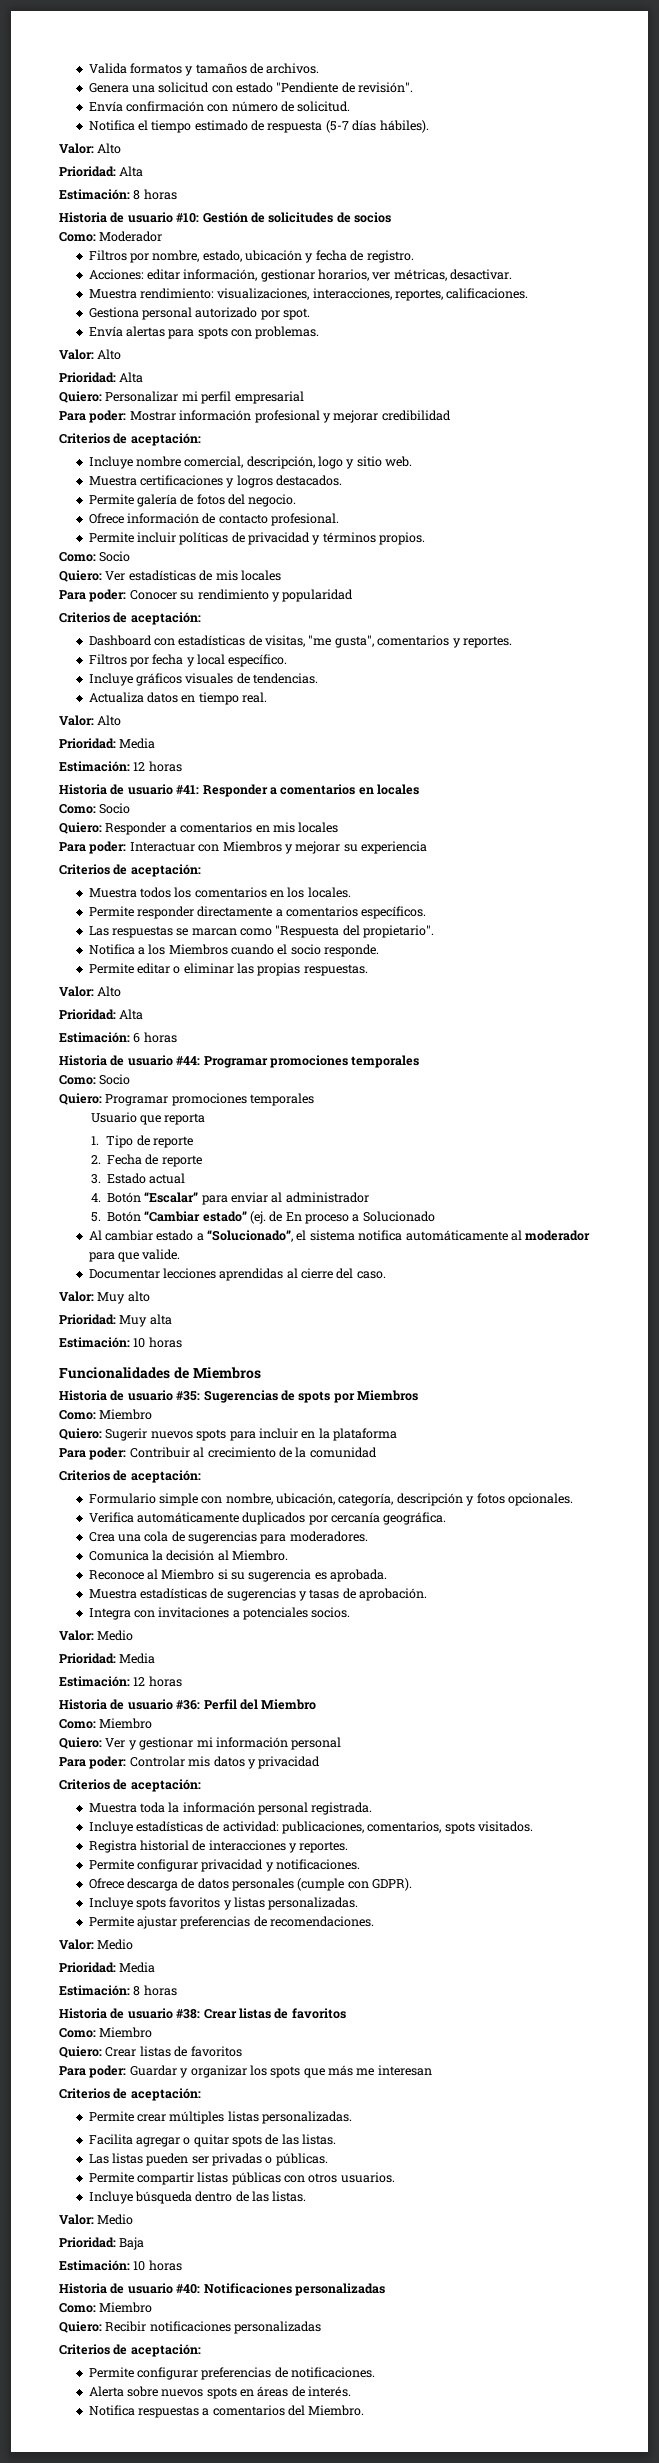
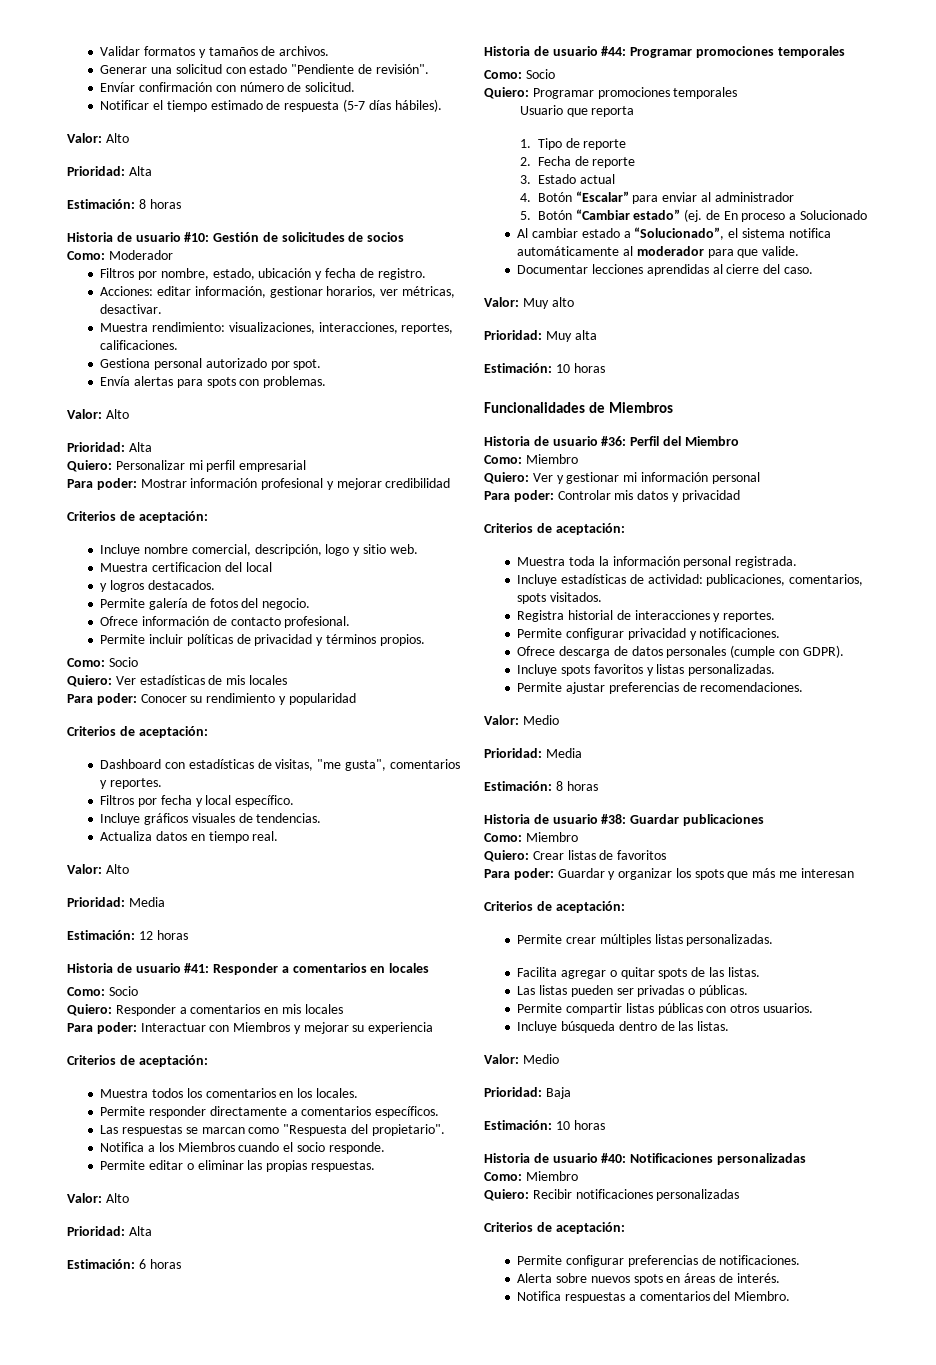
- Valida formatos y tamaños de archivos.
+ Validar formatos y tamaños de archivos.
- Genera una solicitud con estado "Pendiente de revisión".
+ Generar una solicitud con estado "Pendiente de revisión".
- Envía confirmación con número de solicitud.
+ Envíar confirmación con número de solicitud.
- Notifica el tiempo estimado de respuesta (5-7 días hábiles).
+ Notificar el tiempo estimado de respuesta (5-7 días hábiles).
- Muestra certificaciones y logros destacados.
+ Muestra certificacion del local
+ y logros destacados.
- Historia de usuario #35: Sugerencias de spots por Miembros
- Como: Miembro
- Quiero: Sugerir nuevos spots para incluir en la plataforma
- Para poder: Contribuir al crecimiento de la comunidad
- Criterios de aceptación:
- Formulario simple con nombre, ubicación, categoría, descripción y fotos opcionales.
- Verifica automáticamente duplicados por cercanía geográfica.
- Crea una cola de sugerencias para moderadores.
- Comunica la decisión al Miembro.
- Reconoce al Miembro si su sugerencia es aprobada.
- Muestra estadísticas de sugerencias y tasas de aprobación.
- Integra con invitaciones a potenciales socios.
- Valor: Medio
- Prioridad: Media
- Estimación: 12 horas
- Historia de usuario #38: Crear listas de favoritos
+ Historia de usuario #38: Guardar publicaciones

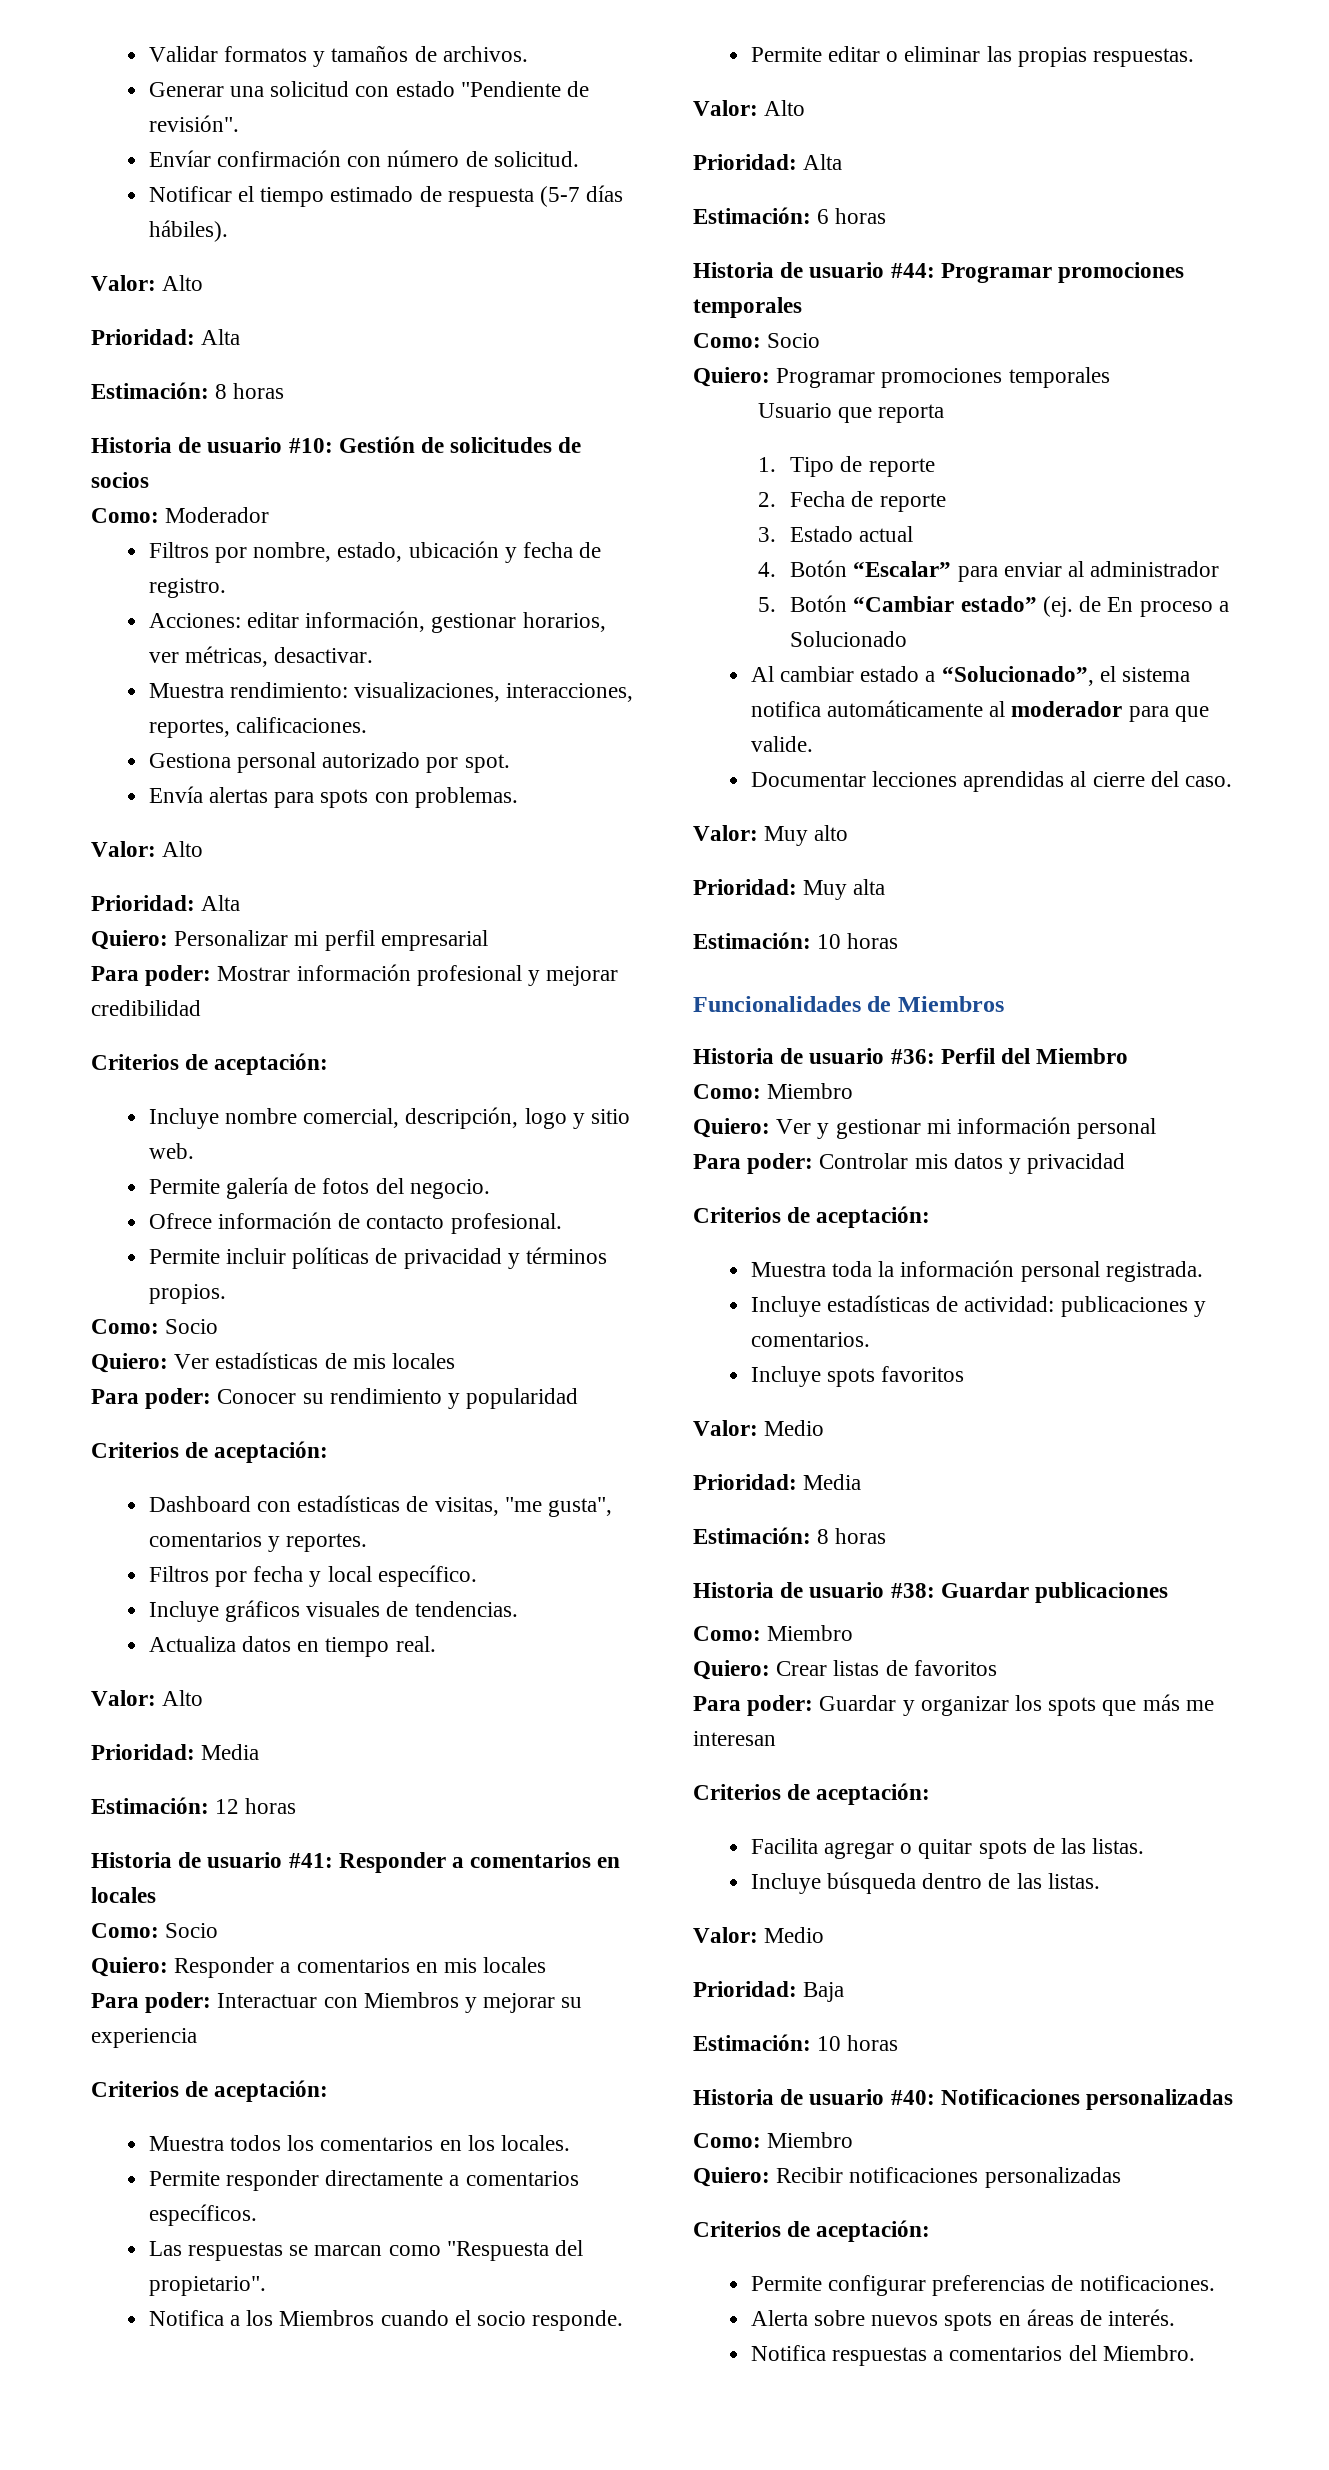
- Muestra certificacion del local
- y logros destacados.
- Incluye estadísticas de actividad: publicaciones, comentarios, spots visitados.
- Registra historial de interacciones y reportes.
- Permite configurar privacidad y notificaciones.
- Ofrece descarga de datos personales (cumple con GDPR).
- Incluye spots favoritos y listas personalizadas.
- Permite ajustar preferencias de recomendaciones.
+ Incluye estadísticas de actividad: publicaciones y comentarios.
+ Incluye spots favoritos
- Permite crear múltiples listas personalizadas.
- Las listas pueden ser privadas o públicas.
- Permite compartir listas públicas con otros usuarios.

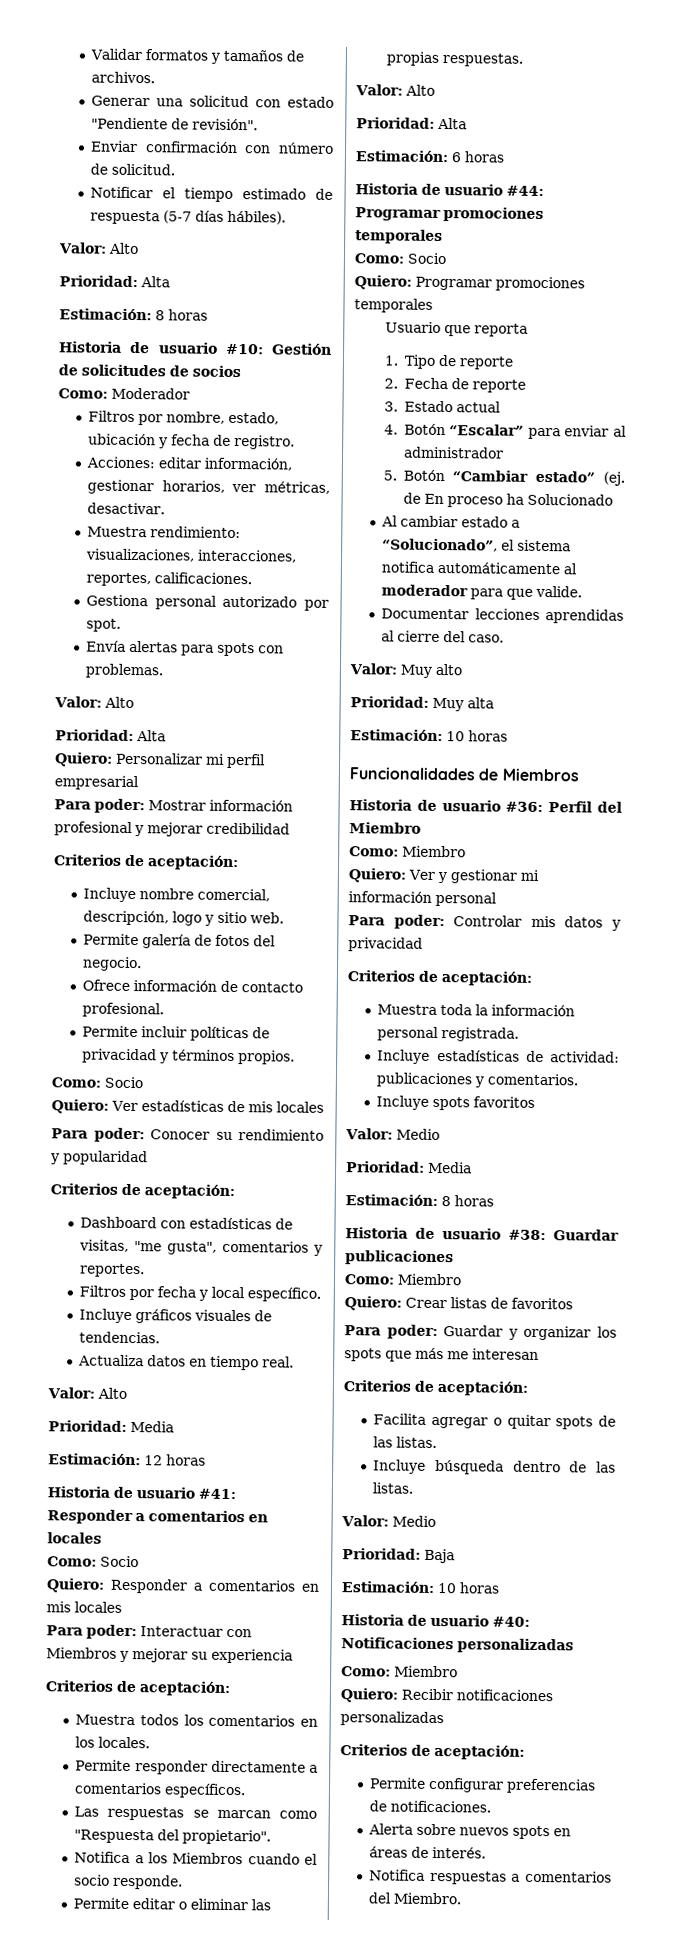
- Envíar confirmación con número de solicitud.
+ Enviar confirmación con número de solicitud.
- 5. Botón “Cambiar estado” (ej. de En proceso a Solucionado
+ 5. Botón “Cambiar estado” (ej. de En proceso ha Solucionado

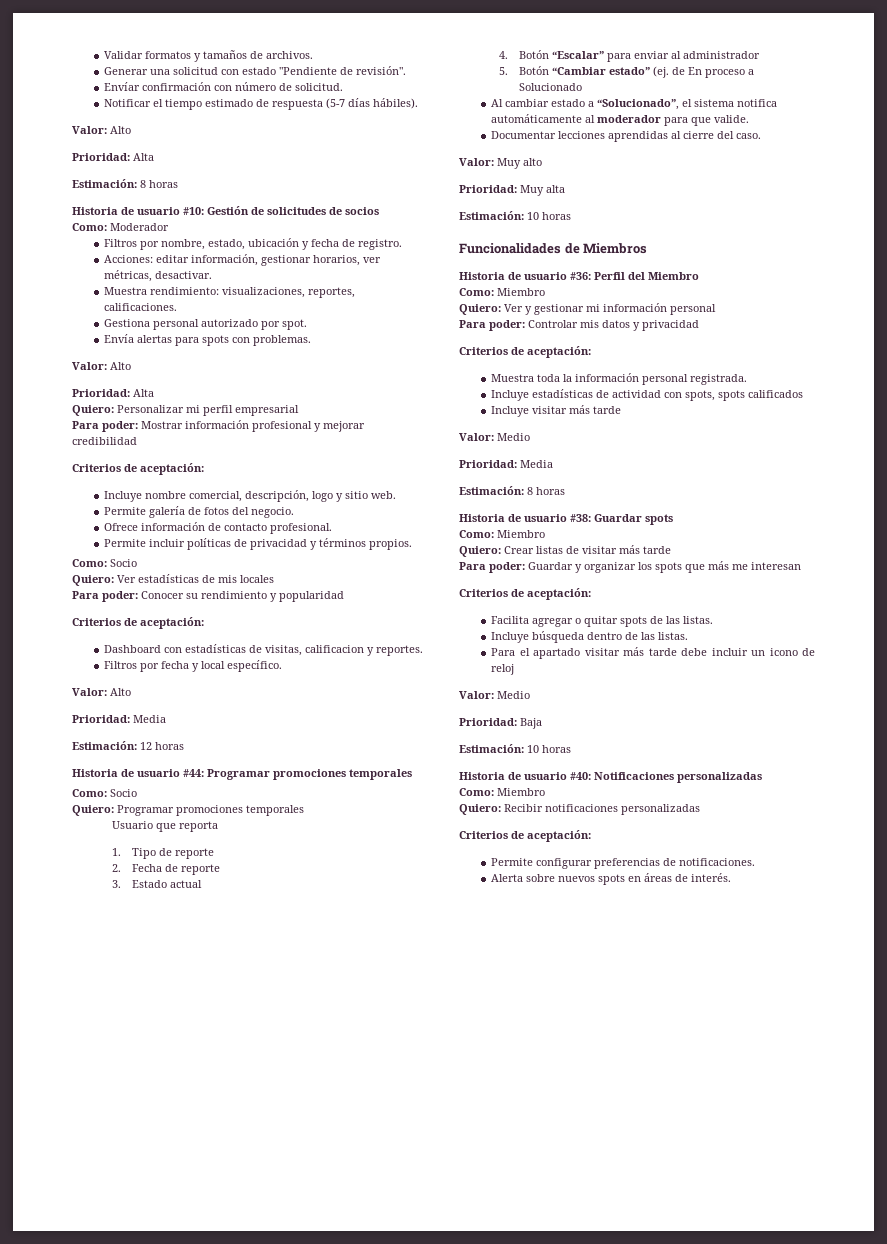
- Enviar confirmación con número de solicitud.
+ Envíar confirmación con número de solicitud.
- Muestra rendimiento: visualizaciones, interacciones, reportes, calificaciones.
+ Muestra rendimiento: visualizaciones, reportes, calificaciones.
- Dashboard con estadísticas de visitas, "me gusta", comentarios y reportes.
+ Dashboard con estadísticas de visitas, calificacion y reportes.
- Incluye gráficos visuales de tendencias.
- Actualiza datos en tiempo real.
- Historia de usuario #41: Responder a comentarios en locales
- Como: Socio
- Quiero: Responder a comentarios en mis locales
- Para poder: Interactuar con Miembros y mejorar su experiencia
- Criterios de aceptación:
- Muestra todos los comentarios en los locales.
- Permite responder directamente a comentarios específicos.
- Las respuestas se marcan como "Respuesta del propietario".
- Notifica a los Miembros cuando el socio responde.
- Permite editar o eliminar las propias respuestas.
- Valor: Alto
- Prioridad: Alta
- Estimación: 6 horas
- 5. Botón “Cambiar estado” (ej. de En proceso ha Solucionado
+ 5. Botón “Cambiar estado” (ej. de En proceso a Solucionado
- Incluye estadísticas de actividad: publicaciones y comentarios.
- Incluye spots favoritos
+ Incluye estadísticas de actividad con spots, spots calificados
+ Incluye visitar más tarde
- Historia de usuario #38: Guardar publicaciones
+ Historia de usuario #38: Guardar spots
- Quiero: Crear listas de favoritos
+ Quiero: Crear listas de visitar más tarde
+ Para el apartado visitar más tarde debe incluir un icono de reloj
- Notifica respuestas a comentarios del Miembro.

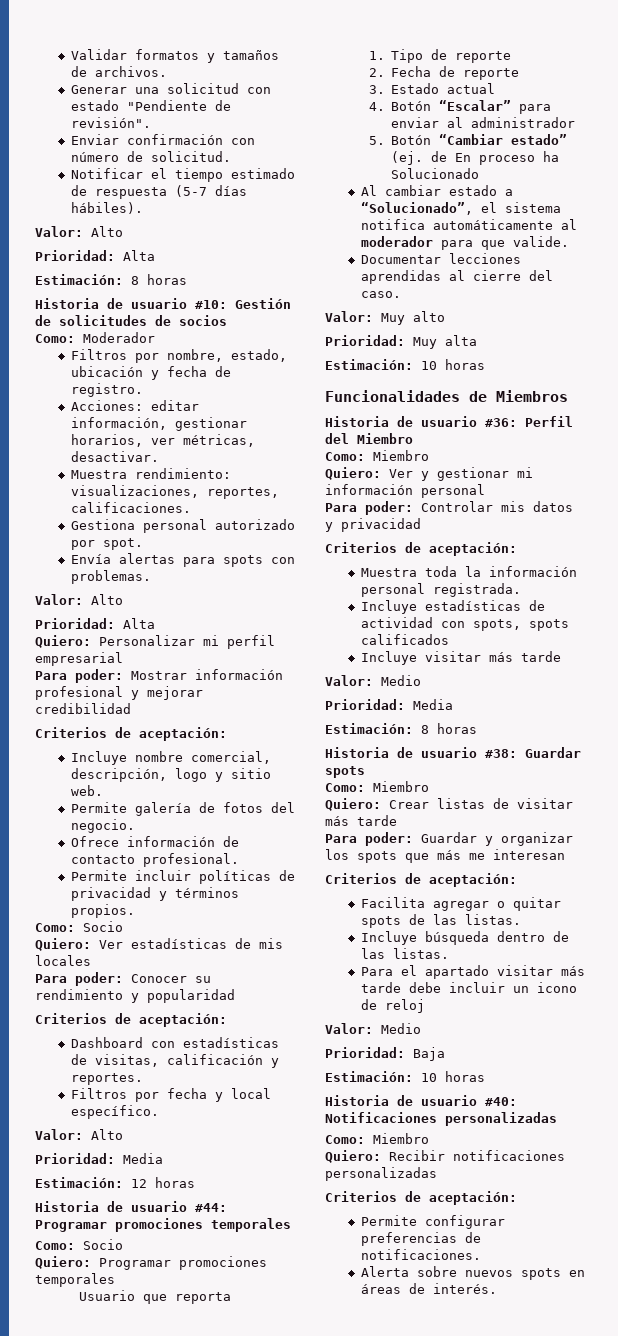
- Envíar confirmación con número de solicitud.
+ Enviar confirmación con número de solicitud.
- Dashboard con estadísticas de visitas, calificacion y reportes.
+ Dashboard con estadísticas de visitas, calificación y reportes.
- 5. Botón “Cambiar estado” (ej. de En proceso a Solucionado
+ 5. Botón “Cambiar estado” (ej. de En proceso ha Solucionado

